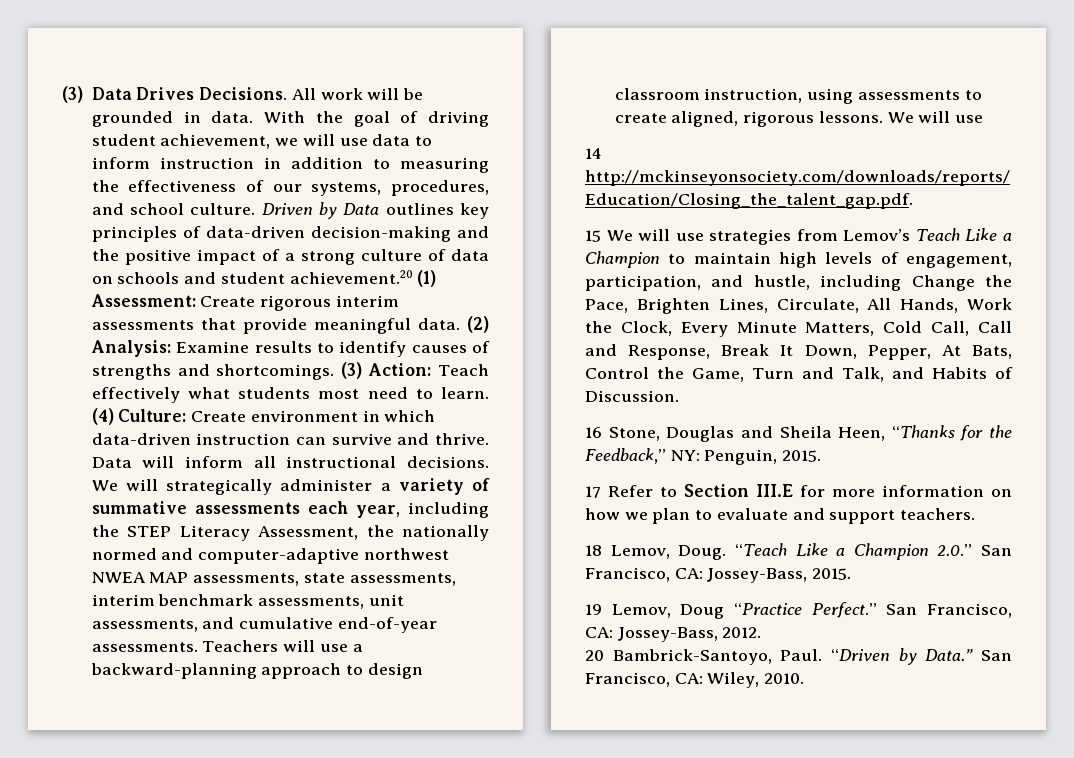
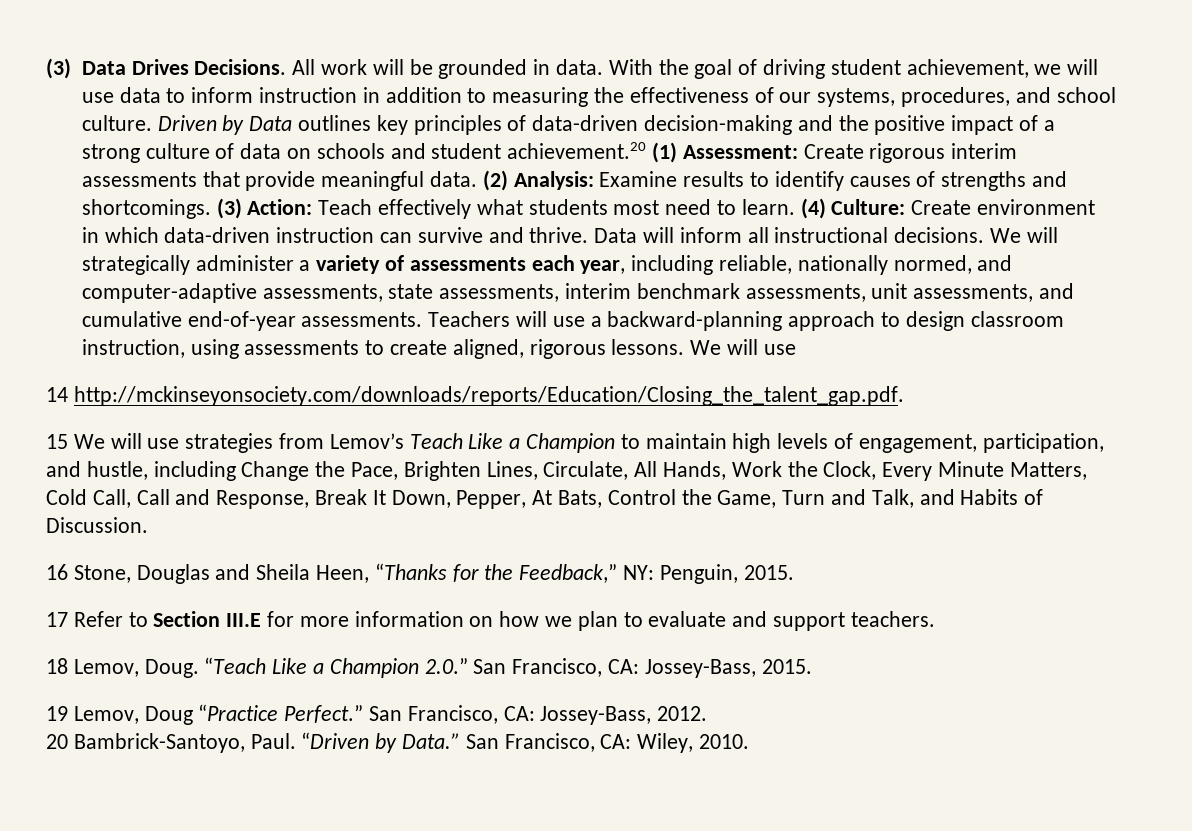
- We will strategically administer a variety of summative assessments each year, including the STEP Literacy Assessment, the nationally normed and computer-adaptive northwest NWEA MAP assessments, state assessments, interim benchmark assessments, unit assessments, and cumulative end-of-year assessments.
+ We will strategically administer a variety of assessments each year, including reliable, nationally normed, and computer-adaptive assessments, state assessments, interim benchmark assessments, unit assessments, and cumulative end-of-year assessments.

